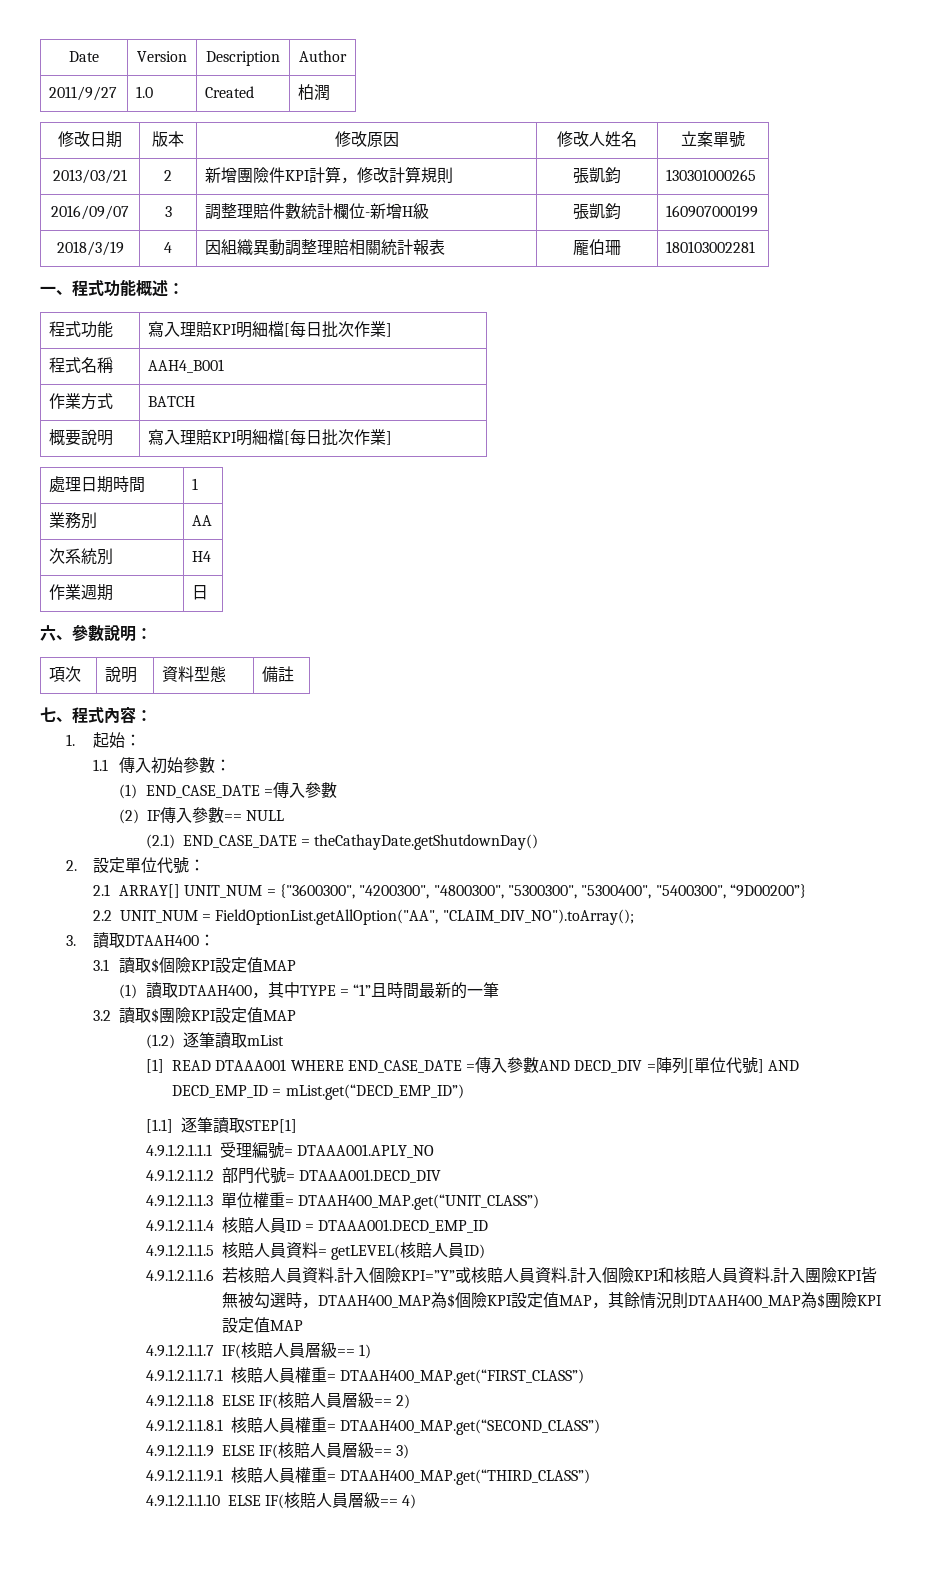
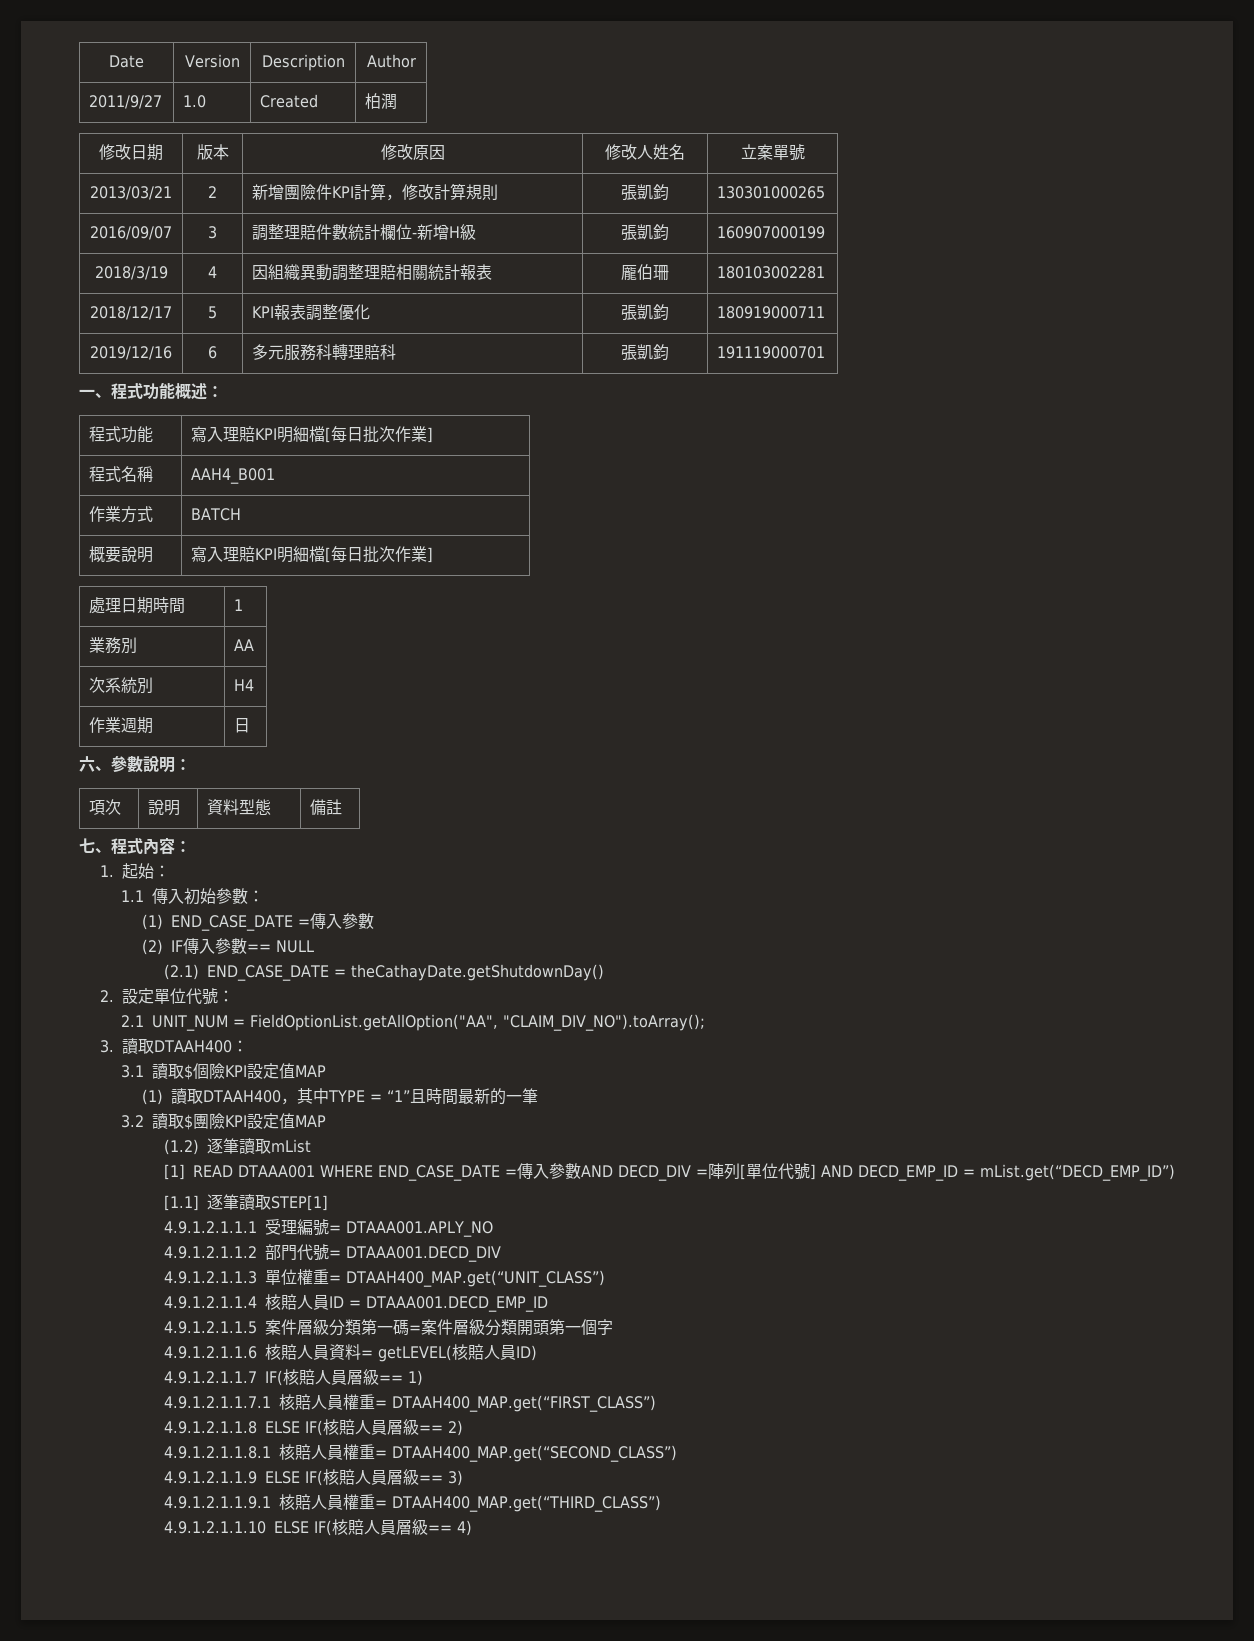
+ 2018/12/17 | 5 | KPI報表調整優化 | 張凱鈞 | 180919000711
+ 2019/12/16 | 6 | 多元服務科轉理賠科 | 張凱鈞 | 191119000701
- 2.1 ARRAY[] UNIT_NUM = {"3600300", "4200300", "4800300", "5300300", "5300400", "5400300", “9D00200”}
- 2.2 UNIT_NUM = FieldOptionList.getAllOption("AA", "CLAIM_DIV_NO").toArray();
+ 2.1 UNIT_NUM = FieldOptionList.getAllOption("AA", "CLAIM_DIV_NO").toArray();
- 4.9.1.2.1.1.5核賠人員資料= getLEVEL(核賠人員ID)
+ 4.9.1.2.1.1.5案件層級分類第一碼=案件層級分類開頭第一個字
+ 4.9.1.2.1.1.6核賠人員資料= getLEVEL(核賠人員ID)
- 4.9.1.2.1.1.6若核賠人員資料.計入個險KPI=”Y”或核賠人員資料.計入個險KPI和核賠人員資料.計入團險KPI皆無被勾選時，DTAAH400_MAP為$個險KPI設定值MAP，其餘情況則DTAAH400_MAP為$團險KPI設定值MAP

